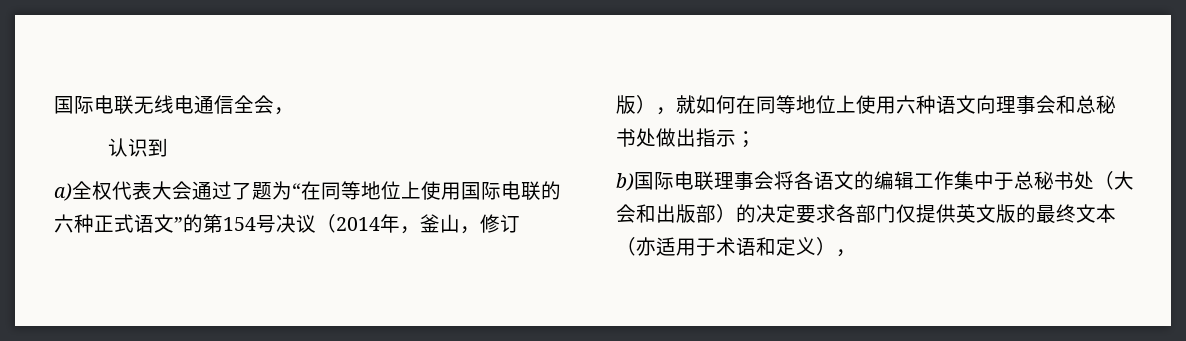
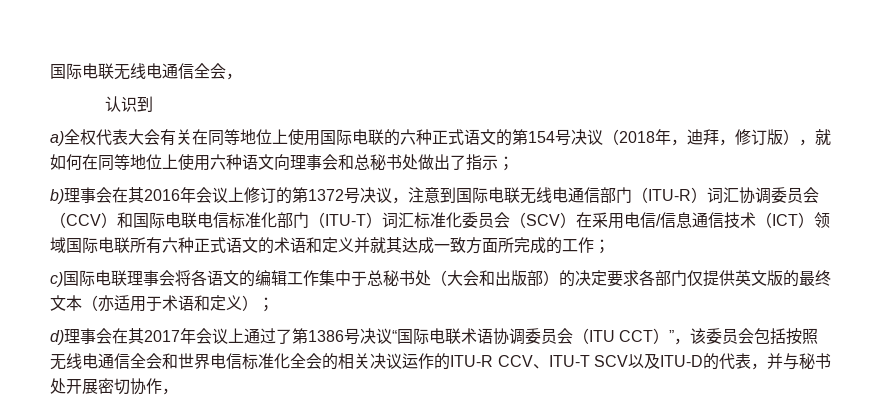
- a)全权代表大会通过了题为“在同等地位上使用国际电联的六种正式语文”的第154号决议（2014年，釜山，修订版），就如何在同等地位上使用六种语文向理事会和总秘书处做出指示；
+ a)全权代表大会有关在同等地位上使用国际电联的六种正式语文的第154号决议（2018年，迪拜，修订版），就如何在同等地位上使用六种语文向理事会和总秘书处做出了指示；
- b)国际电联理事会将各语文的编辑工作集中于总秘书处（大会和出版部）的决定要求各部门仅提供英文版的最终文本（亦适用于术语和定义），
+ b)理事会在其2016年会议上修订的第1372号决议，注意到国际电联无线电通信部门（ITU-R）词汇协调委员会（CCV）和国际电联电信标准化部门（ITU-T）词汇标准化委员会（SCV）在采用电信/信息通信技术（ICT）领域国际电联所有六种正式语文的术语和定义并就其达成一致方面所完成的工作；
+ c)国际电联理事会将各语文的编辑工作集中于总秘书处（大会和出版部）的决定要求各部门仅提供英文版的最终文本（亦适用于术语和定义）；
+ d)理事会在其2017年会议上通过了第1386号决议“国际电联术语协调委员会（ITU CCT）”，该委员会包括按照无线电通信全会和世界电信标准化全会的相关决议运作的ITU-R CCV、ITU-T SCV以及ITU-D的代表，并与秘书处开展密切协作，

